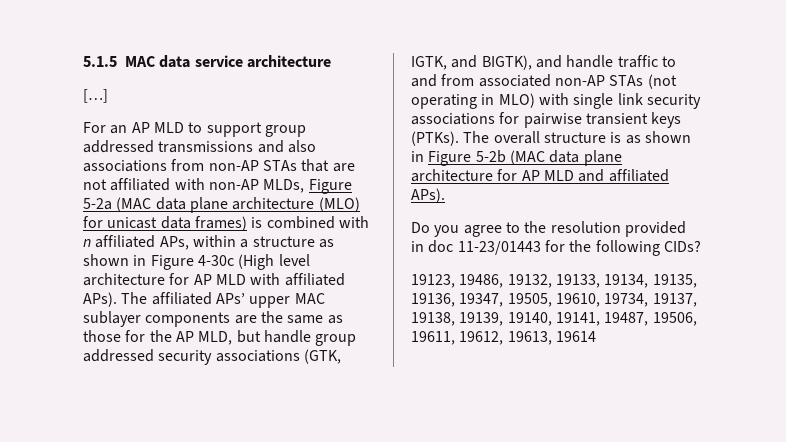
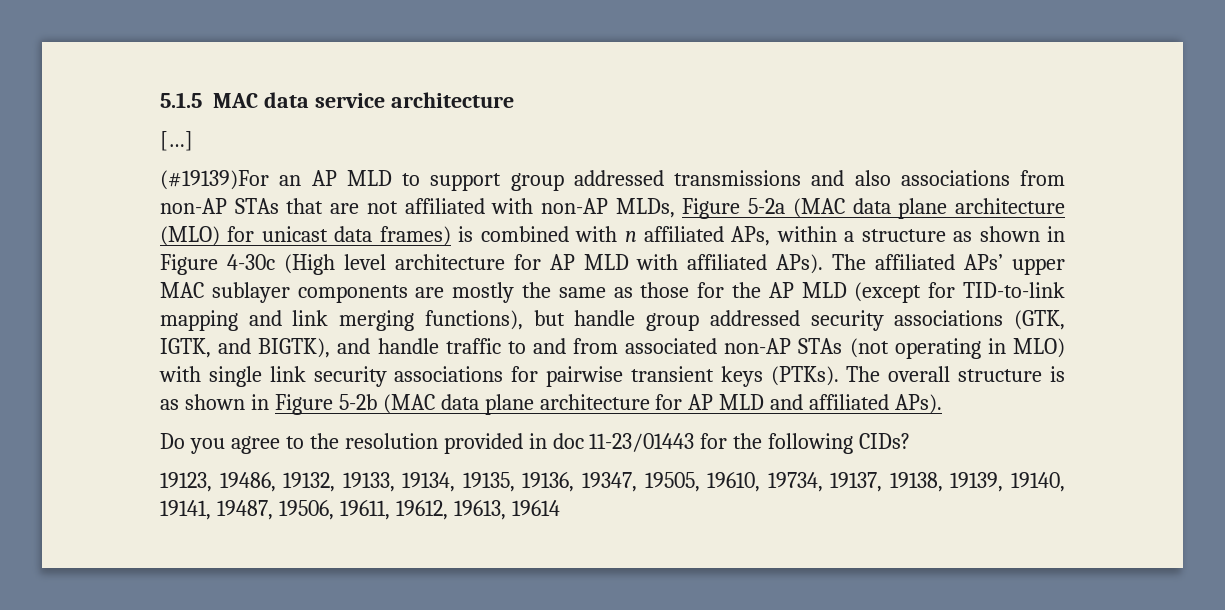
- For an AP MLD to support group addressed transmissions and also associations from non-AP STAs that are not affiliated with non-AP MLDs, Figure 5-2a (MAC data plane architecture (MLO) for unicast data frames) is combined with n affiliated APs, within a structure as shown in Figure 4-30c (High level architecture for AP MLD with affiliated APs).
+ (#19139)For an AP MLD to support group addressed transmissions and also associations from non-AP STAs that are not affiliated with non-AP MLDs, Figure 5-2a (MAC data plane architecture (MLO) for unicast data frames) is combined with n affiliated APs, within a structure as shown in Figure 4-30c (High level architecture for AP MLD with affiliated APs).
- The affiliated APs’ upper MAC sublayer components are the same as those for the AP MLD, but handle group addressed security associations (GTK, IGTK, and BIGTK), and handle traffic to and from associated non-AP STAs (not operating in MLO) with single link security associations for pairwise transient keys (PTKs).
+ The affiliated APs’ upper MAC sublayer components are mostly the same as those for the AP MLD (except for TID-to-link mapping and link merging functions), but handle group addressed security associations (GTK, IGTK, and BIGTK), and handle traffic to and from associated non-AP STAs (not operating in MLO) with single link security associations for pairwise transient keys (PTKs).

